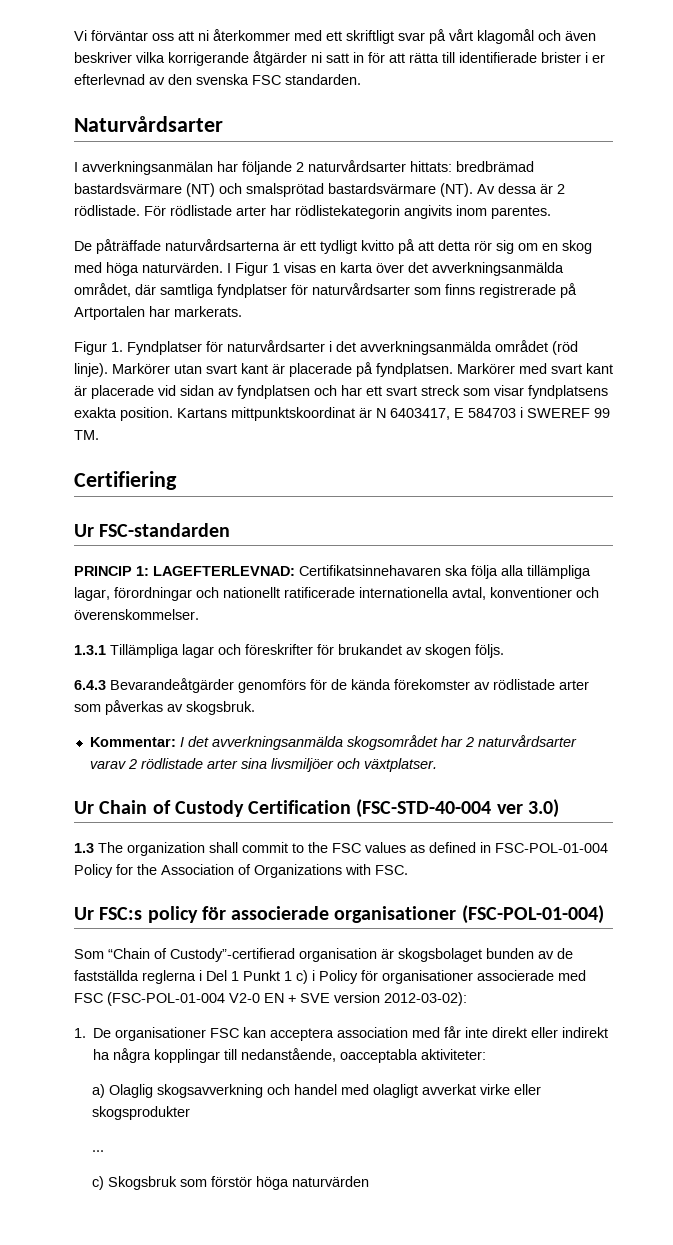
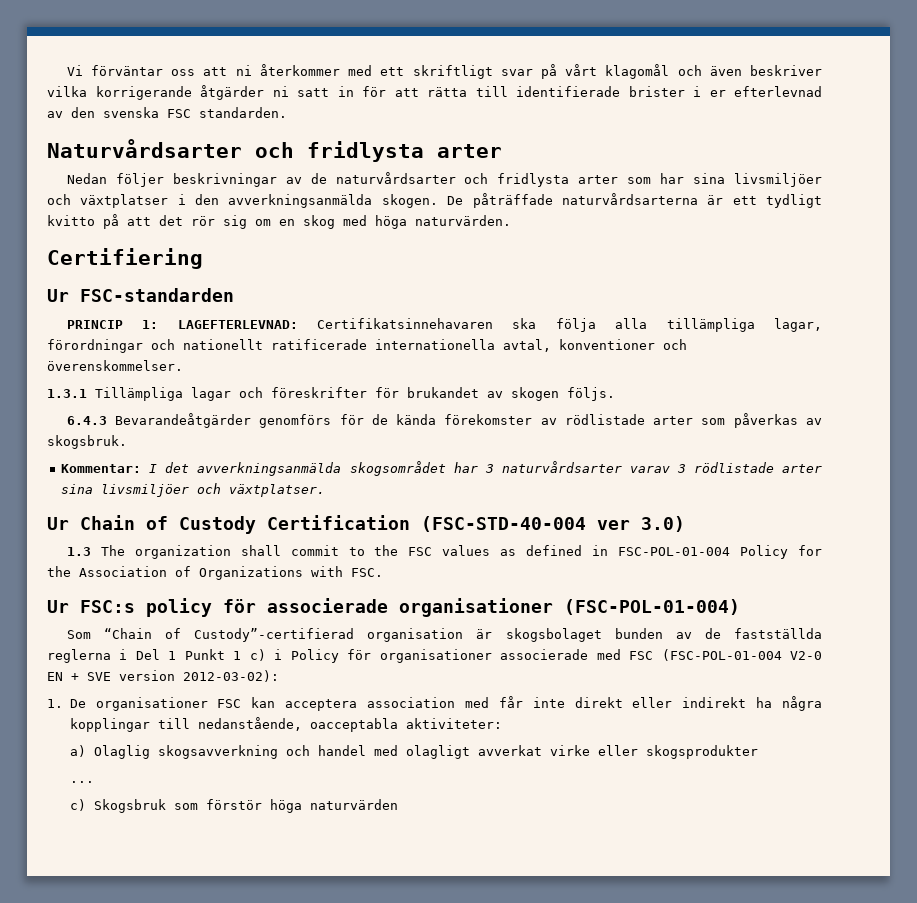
- Naturvårdsarter
- I avverkningsanmälan har följande 2 naturvårdsarter hittats: bredbrämad bastardsvärmare (NT) och smalsprötad bastardsvärmare (NT). Av dessa är 2 rödlistade. För rödlistade arter har rödlistekategorin angivits inom parentes.
- De påträffade naturvårdsarterna är ett tydligt kvitto på att detta rör sig om en skog med höga naturvärden. I Figur 1 visas en karta över det avverkningsanmälda området, där samtliga fyndplatser för naturvårdsarter som finns registrerade på Artportalen har markerats.
- Figur 1. Fyndplatser för naturvårdsarter i det avverkningsanmälda området (röd linje). Markörer utan svart kant är placerade på fyndplatsen. Markörer med svart kant är placerade vid sidan av fyndplatsen och har ett svart streck som visar fyndplatsens exakta position. Kartans mittpunktskoordinat är N 6403417, E 584703 i SWEREF 99 TM.
+ Naturvårdsarter och fridlysta arter
+ Nedan följer beskrivningar av de naturvårdsarter och fridlysta arter som har sina livsmiljöer och växtplatser i den avverkningsanmälda skogen. De påträffade naturvårdsarterna är ett tydligt kvitto på att det rör sig om en skog med höga naturvärden.
- Kommentar: I det avverkningsanmälda skogsområdet har 2 naturvårdsarter varav 2 rödlistade arter sina livsmiljöer och växtplatser.
+ Kommentar: I det avverkningsanmälda skogsområdet har 3 naturvårdsarter varav 3 rödlistade arter sina livsmiljöer och växtplatser.

